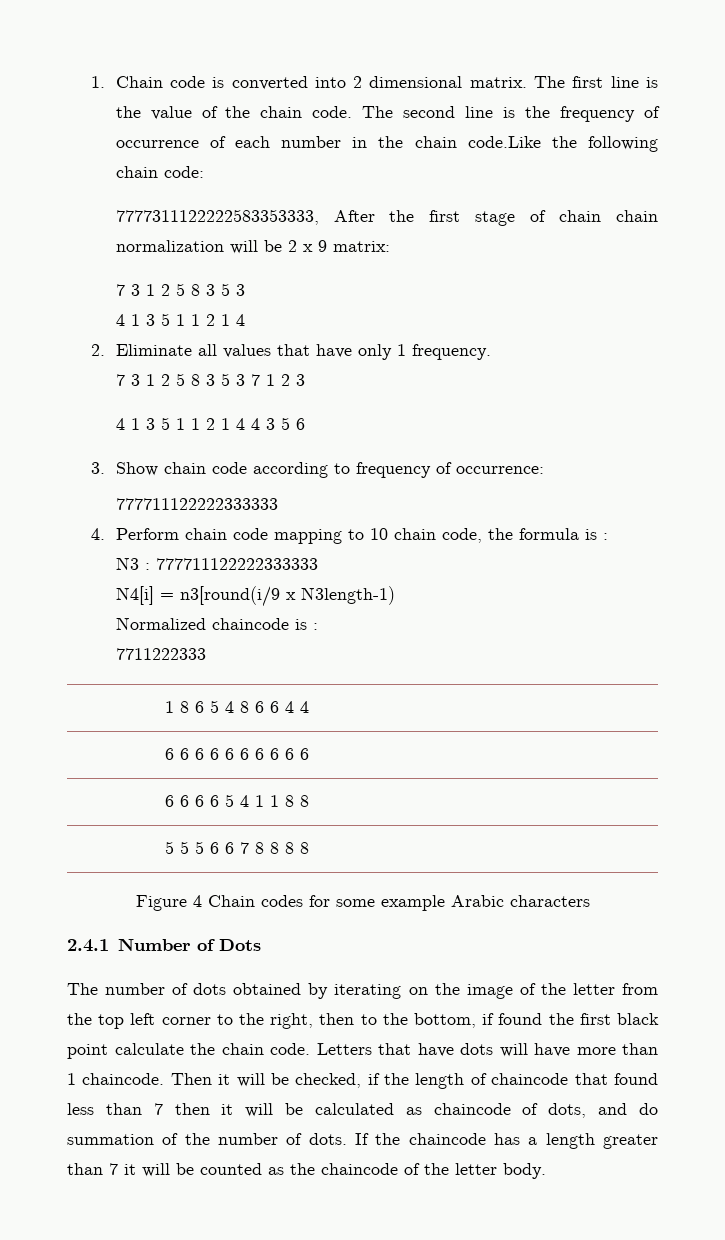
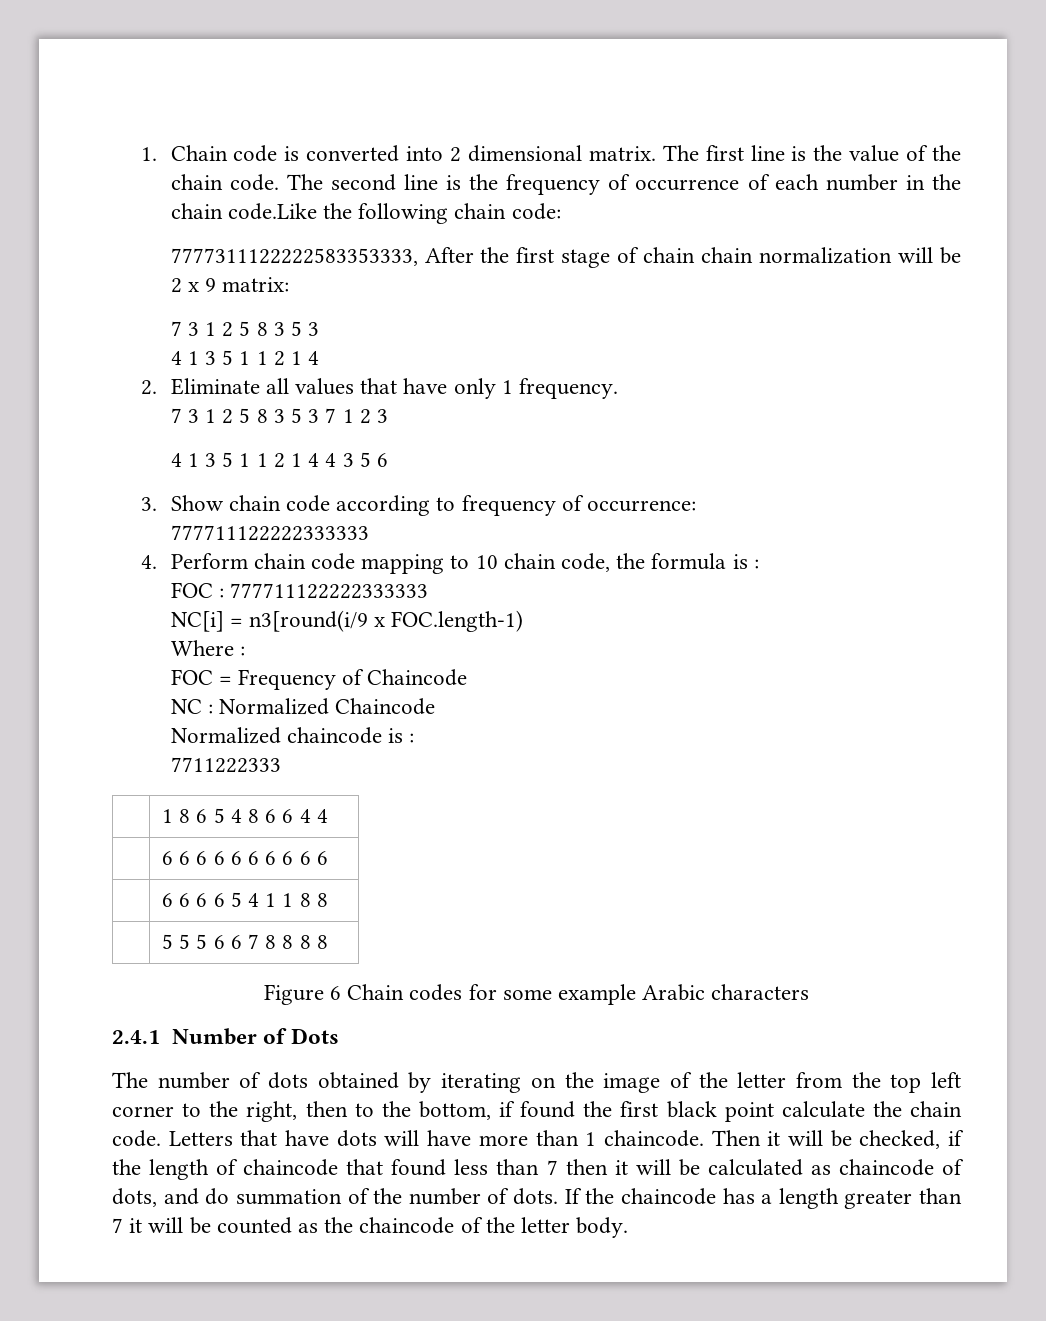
- N3 : 777711122222333333
+ FOC : 777711122222333333
- N4[i] = n3[round(i/9 x N3length-1)
+ NC[i] = n3[round(i/9 x FOC.length-1)
+ Where :
+ FOC = Frequency of Chaincode
+ NC : Normalized Chaincode
- Figure 4 Chain codes for some example Arabic characters
+ Figure 6 Chain codes for some example Arabic characters

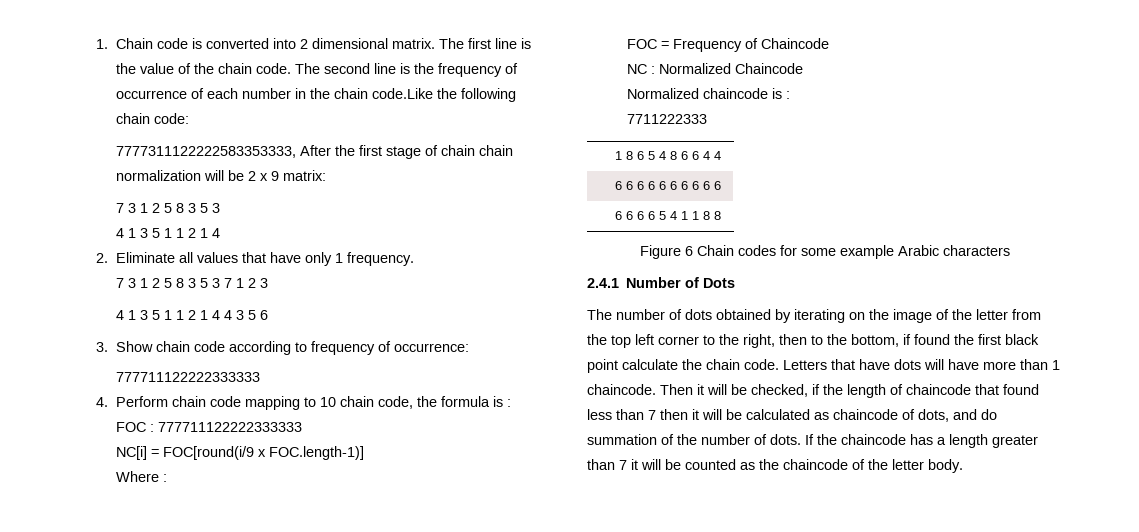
- NC[i] = n3[round(i/9 x FOC.length-1)
+ NC[i] = FOC[round(i/9 x FOC.length-1)]
- | 5 5 5 6 6 7 8 8 8 8

